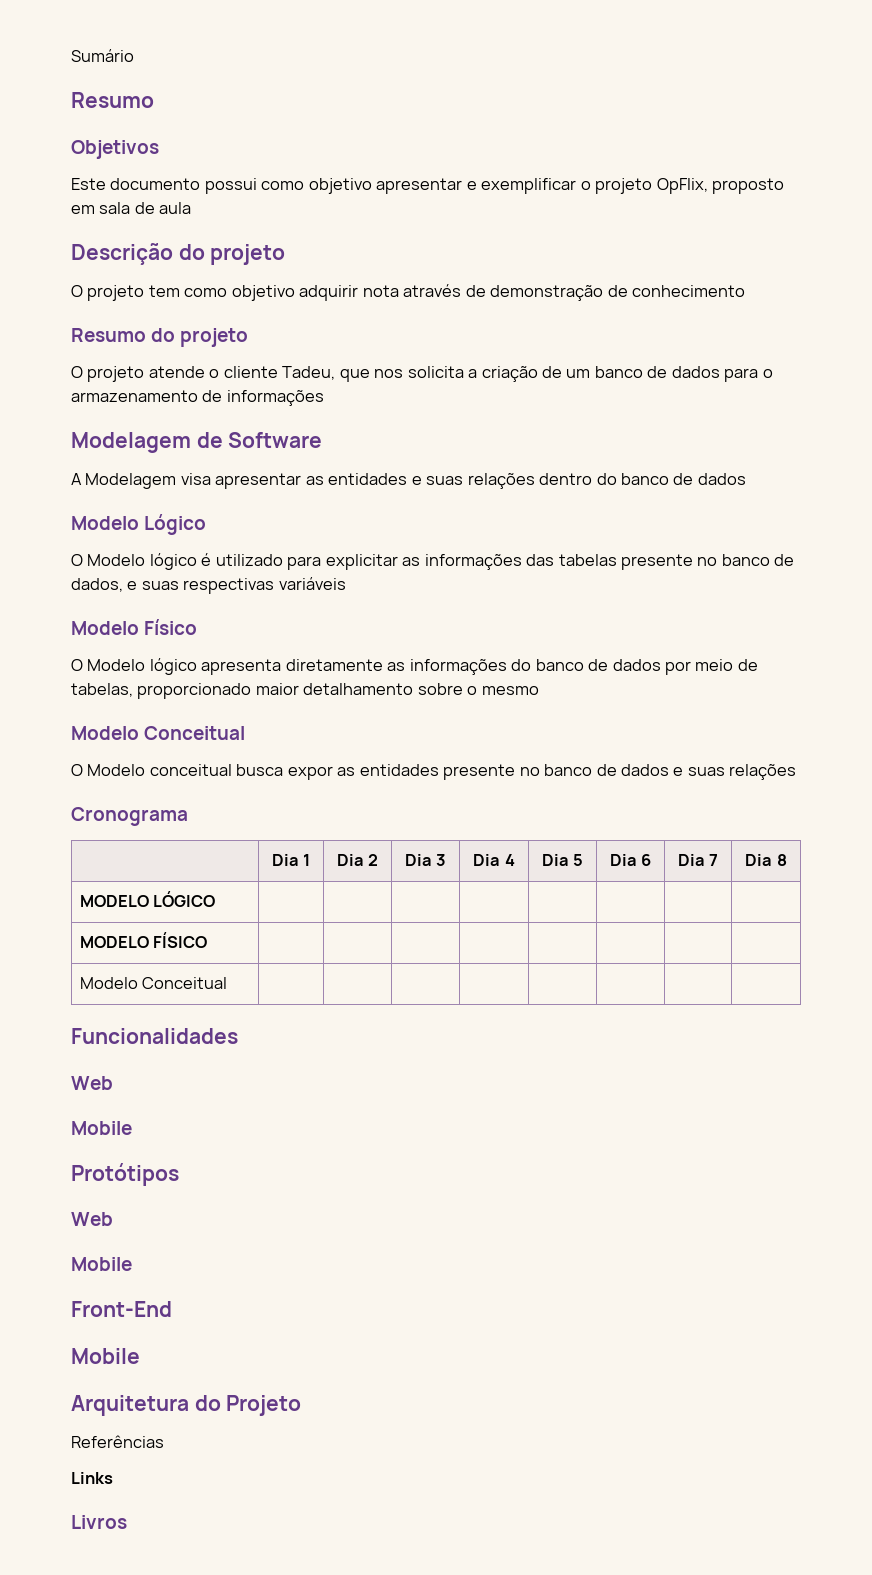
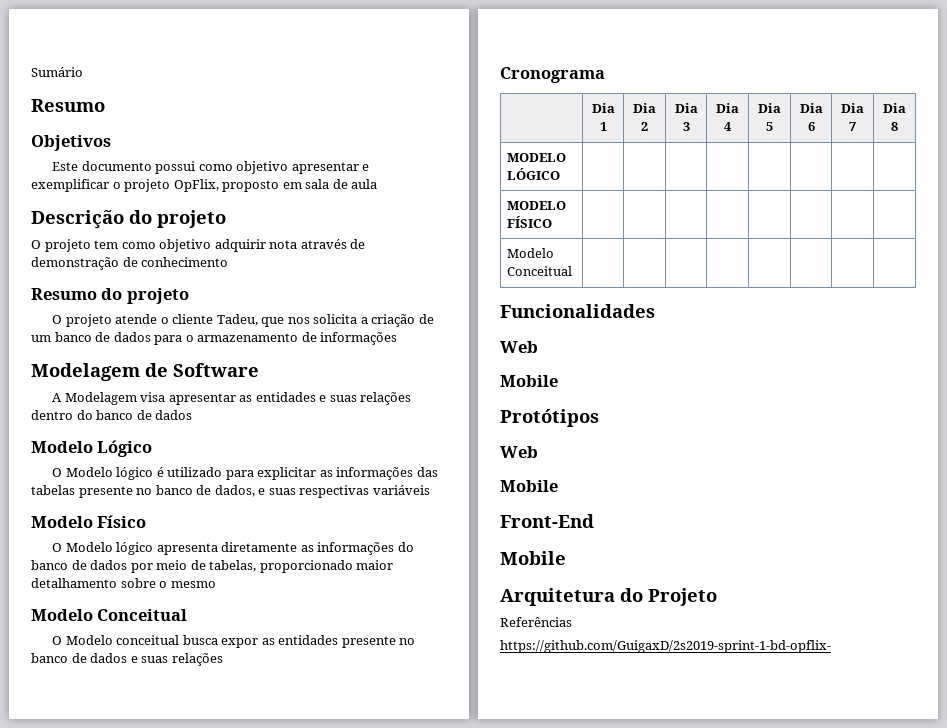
- Links
- Livros
+ https://github.com/GuigaxD/2s2019-sprint-1-bd-opflix-

